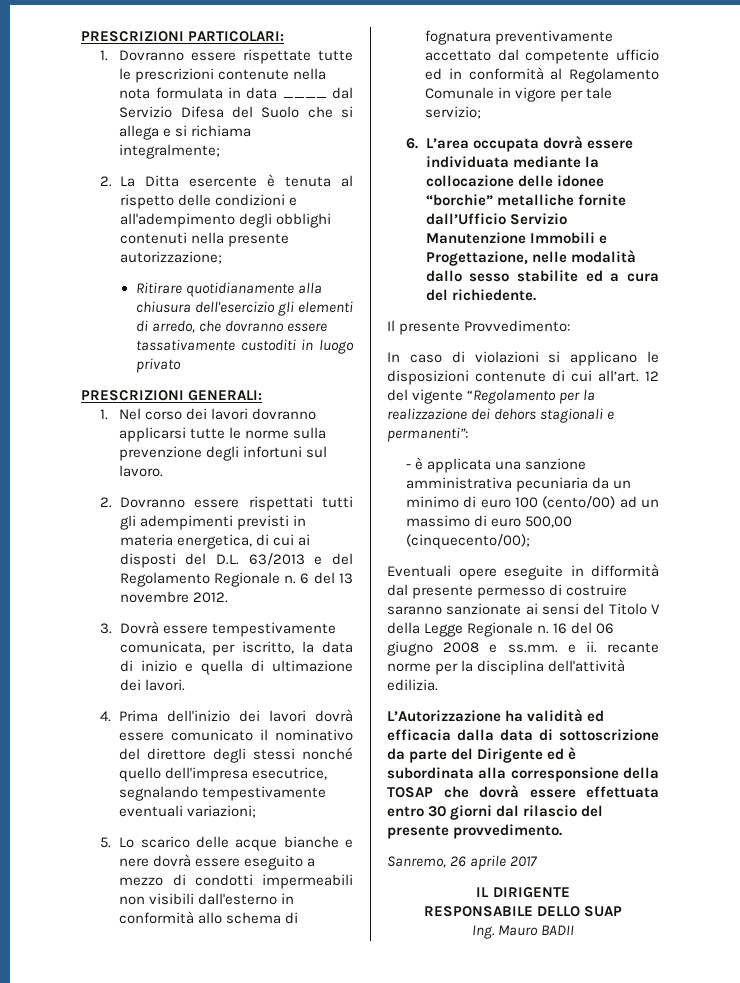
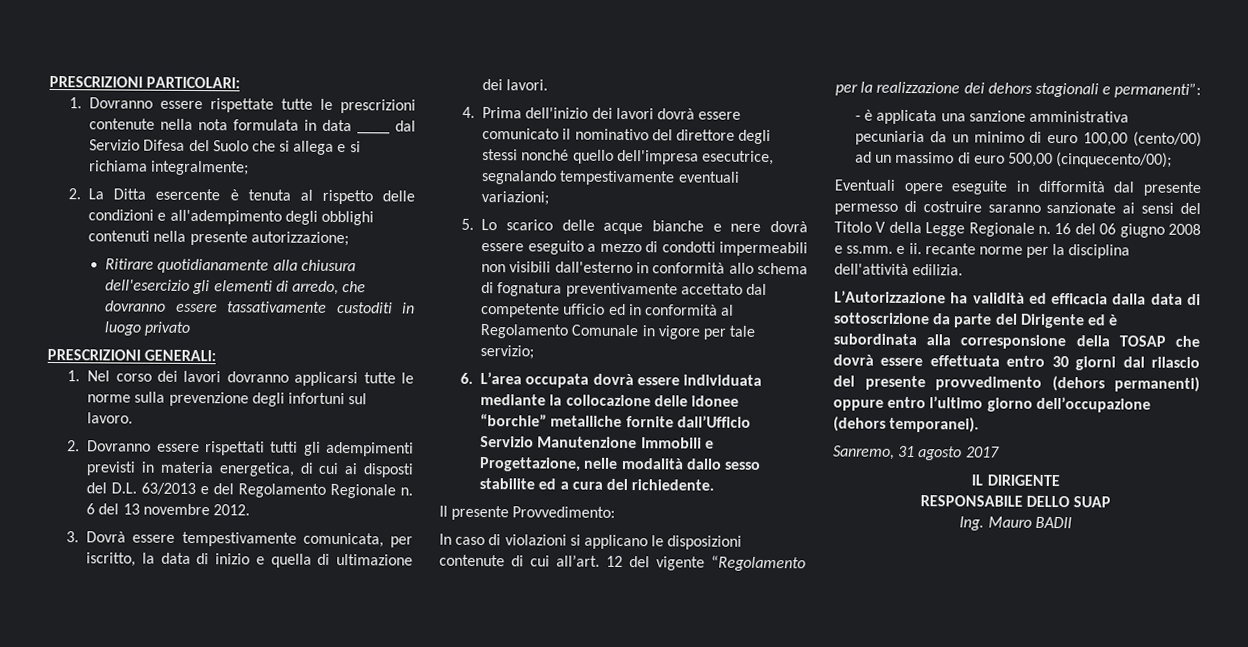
- - è applicata una sanzione amministrativa pecuniaria da un minimo di euro 100 (cento/00) ad un massimo di euro 500,00 (cinquecento/00);
+ - è applicata una sanzione amministrativa pecuniaria da un minimo di euro 100,00 (cento/00) ad un massimo di euro 500,00 (cinquecento/00);
- L’Autorizzazione ha validità ed efficacia dalla data di sottoscrizione da parte del Dirigente ed è subordinata alla corresponsione della TOSAP che dovrà essere effettuata entro 30 giorni dal rilascio del presente provvedimento.
+ L’Autorizzazione ha validità ed efficacia dalla data di sottoscrizione da parte del Dirigente ed è subordinata alla corresponsione della TOSAP che dovrà essere effettuata entro 30 giorni dal rilascio del presente provvedimento (dehors permanenti) oppure entro l’ultimo giorno dell’occupazione (dehors temporanei).
- Sanremo, 26 aprile 2017
+ Sanremo, 31 agosto 2017

